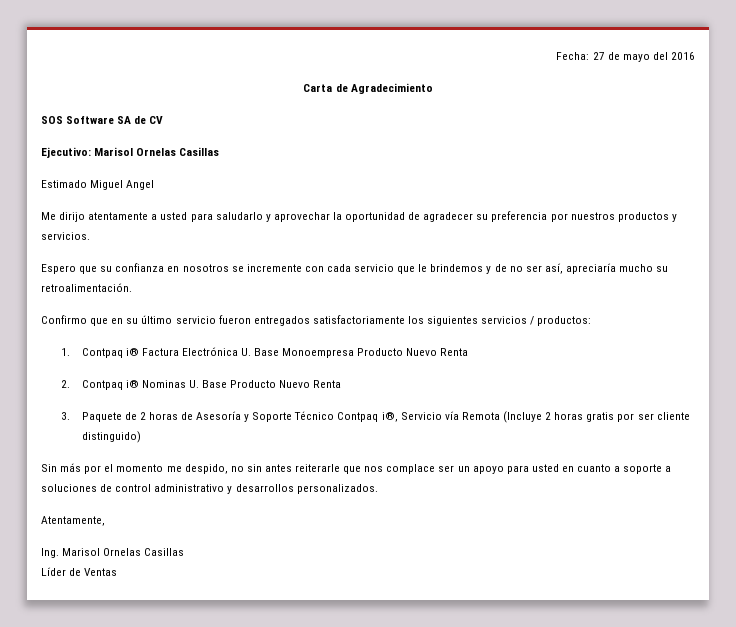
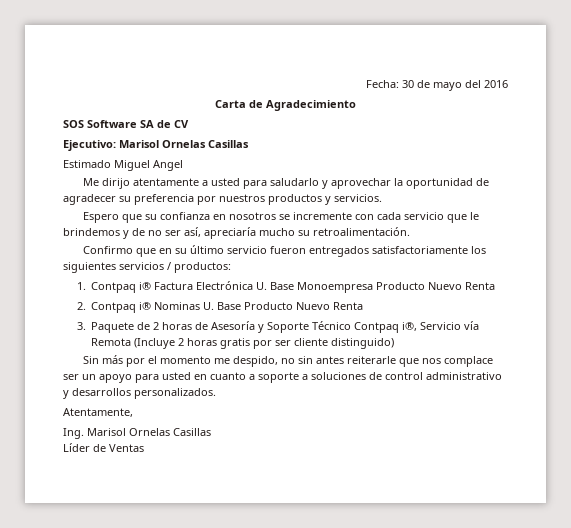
- Fecha: 27 de mayo del 2016
+ Fecha: 30 de mayo del 2016

